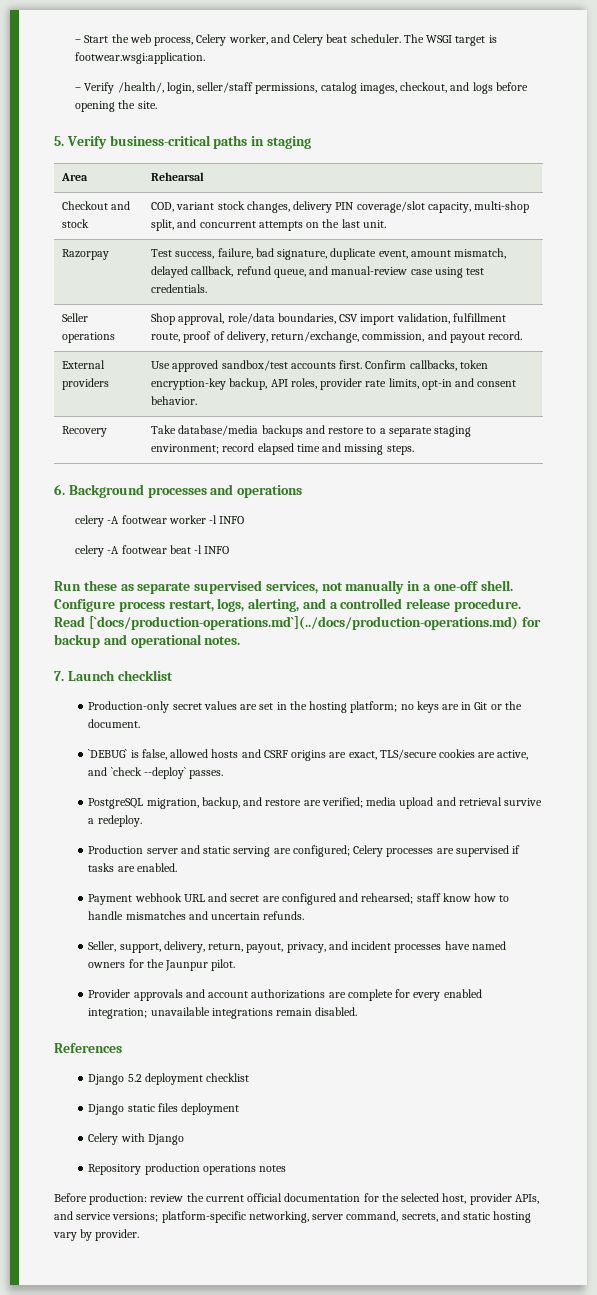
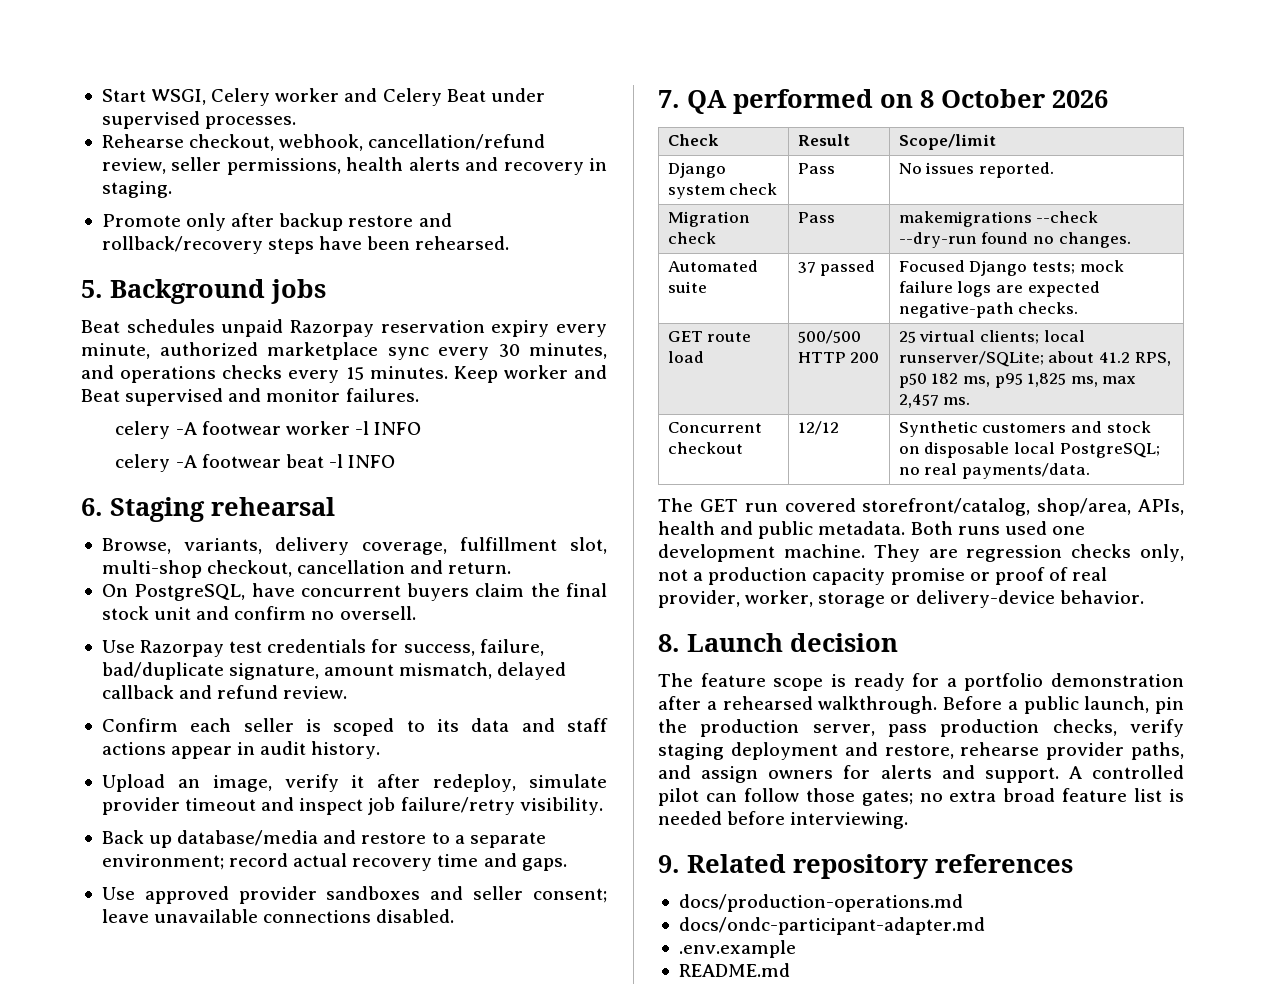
- – Start the web process, Celery worker, and Celery beat scheduler. The WSGI target is footwear.wsgi:application.
- – Verify /health/, login, seller/staff permissions, catalog images, checkout, and logs before opening the site.
- 5. Verify business-critical paths in staging
- Area | Rehearsal
- Checkout and stock | COD, variant stock changes, delivery PIN coverage/slot capacity, multi-shop split, and concurrent attempts on the last unit.
- Razorpay | Test success, failure, bad signature, duplicate event, amount mismatch, delayed callback, refund queue, and manual-review case using test credentials.
- Seller operations | Shop approval, role/data boundaries, CSV import validation, fulfillment route, proof of delivery, return/exchange, commission, and payout record.
- External providers | Use approved sandbox/test accounts first. Confirm callbacks, token encryption-key backup, API roles, provider rate limits, opt-in and consent behavior.
- Recovery | Take database/media backups and restore to a separate staging environment; record elapsed time and missing steps.
- 6. Background processes and operations
+ Start WSGI, Celery worker and Celery Beat under supervised processes.
+ Rehearse checkout, webhook, cancellation/refund review, seller permissions, health alerts and recovery in staging.
+ Promote only after backup restore and rollback/recovery steps have been rehearsed.
+ 5. Background jobs
+ Beat schedules unpaid Razorpay reservation expiry every minute, authorized marketplace sync every 30 minutes, and operations checks every 15 minutes. Keep worker and Beat supervised and monitor failures.
- Run these as separate supervised services, not manually in a one-off shell. Configure process restart, logs, alerting, and a controlled release procedure. Read [`docs/production-operations.md`](../docs/production-operations.md) for backup and operational notes.
- 7. Launch checklist
- Production-only secret values are set in the hosting platform; no keys are in Git or the document.
- `DEBUG` is false, allowed hosts and CSRF origins are exact, TLS/secure cookies are active, and `check --deploy` passes.
- PostgreSQL migration, backup, and restore are verified; media upload and retrieval survive a redeploy.
- Production server and static serving are configured; Celery processes are supervised if tasks are enabled.
- Payment webhook URL and secret are configured and rehearsed; staff know how to handle mismatches and uncertain refunds.
- Seller, support, delivery, return, payout, privacy, and incident processes have named owners for the Jaunpur pilot.
- Provider approvals and account authorizations are complete for every enabled integration; unavailable integrations remain disabled.
- References
- Django 5.2 deployment checklist
- Django static files deployment
- Celery with Django
- Repository production operations notes
- Before production: review the current official documentation for the selected host, provider APIs, and service versions; platform-specific networking, server command, secrets, and static hosting vary by provider.
+ 6. Staging rehearsal
+ Browse, variants, delivery coverage, fulfillment slot, multi-shop checkout, cancellation and return.
+ On PostgreSQL, have concurrent buyers claim the final stock unit and confirm no oversell.
+ Use Razorpay test credentials for success, failure, bad/duplicate signature, amount mismatch, delayed callback and refund review.
+ Confirm each seller is scoped to its data and staff actions appear in audit history.
+ Upload an image, verify it after redeploy, simulate provider timeout and inspect job failure/retry visibility.
+ Back up database/media and restore to a separate environment; record actual recovery time and gaps.
+ Use approved provider sandboxes and seller consent; leave unavailable connections disabled.
+ 7. QA performed on 8 October 2026
+ Check | Result | Scope/limit
+ Django system check | Pass | No issues reported.
+ Migration check | Pass | makemigrations --check --dry-run found no changes.
+ Automated suite | 37 passed | Focused Django tests; mock failure logs are expected negative-path checks.
+ GET route load | 500/500 HTTP 200 | 25 virtual clients; local runserver/SQLite; about 41.2 RPS, p50 182 ms, p95 1,825 ms, max 2,457 ms.
+ Concurrent checkout | 12/12 | Synthetic customers and stock on disposable local PostgreSQL; no real payments/data.
+ The GET run covered storefront/catalog, shop/area, APIs, health and public metadata. Both runs used one development machine. They are regression checks only, not a production capacity promise or proof of real provider, worker, storage or delivery-device behavior.
+ 8. Launch decision
+ The feature scope is ready for a portfolio demonstration after a rehearsed walkthrough. Before a public launch, pin the production server, pass production checks, verify staging deployment and restore, rehearse provider paths, and assign owners for alerts and support. A controlled pilot can follow those gates; no extra broad feature list is needed before interviewing.
+ 9. Related repository references
+ docs/production-operations.md
+ docs/ondc-participant-adapter.md
+ .env.example
+ README.md

